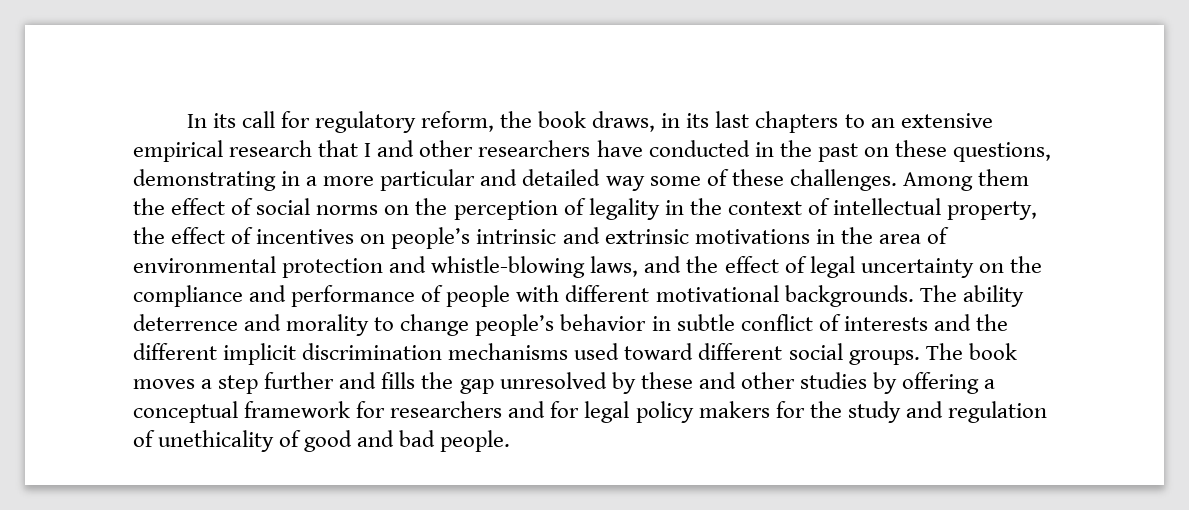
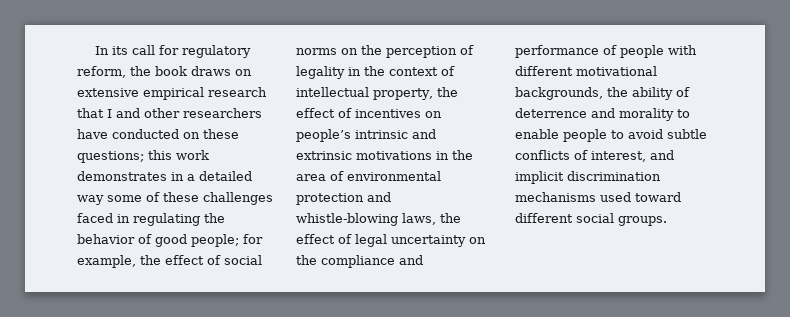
- In its call for regulatory reform, the book draws, in its last chapters to an extensive empirical research that I and other researchers have conducted in the past on these questions, demonstrating in a more particular and detailed way some of these challenges. Among them the effect of social norms on the perception of legality in the context of intellectual property, the effect of incentives on people’s intrinsic and extrinsic motivations in the area of environmental protection and whistle-blowing laws, and the effect of legal uncertainty on the compliance and performance of people with different motivational backgrounds. The ability deterrence and morality to change people’s behavior in subtle conflict of interests and the different implicit discrimination mechanisms used toward different social groups. The book moves a step further and fills the gap unresolved by these and other studies by offering a conceptual framework for researchers and for legal policy makers for the study and regulation of unethicality of good and bad people.
+ In its call for regulatory reform, the book draws on extensive empirical research that I and other researchers have conducted on these questions; this work demonstrates in a detailed way some of these challenges faced in regulating the behavior of good people; for example, the effect of social norms on the perception of legality in the context of intellectual property, the effect of incentives on people’s intrinsic and extrinsic motivations in the area of environmental protection and whistle-blowing laws, the effect of legal uncertainty on the compliance and performance of people with different motivational backgrounds, the ability of deterrence and morality to enable people to avoid subtle conflicts of interest, and implicit discrimination mechanisms used toward different social groups.

